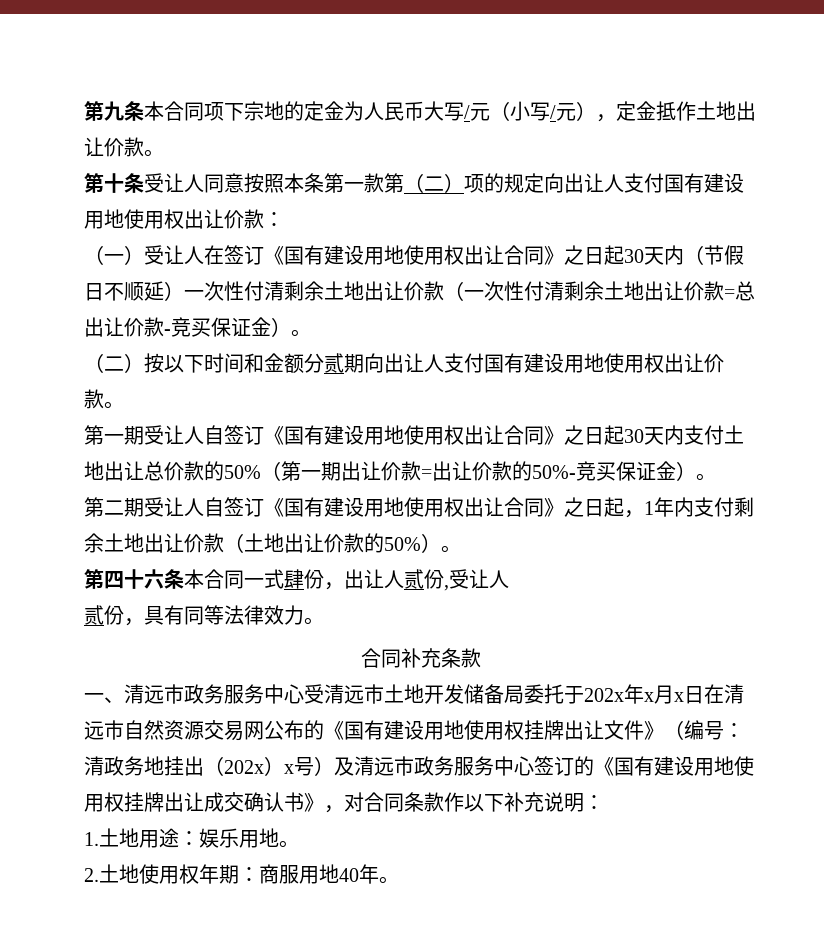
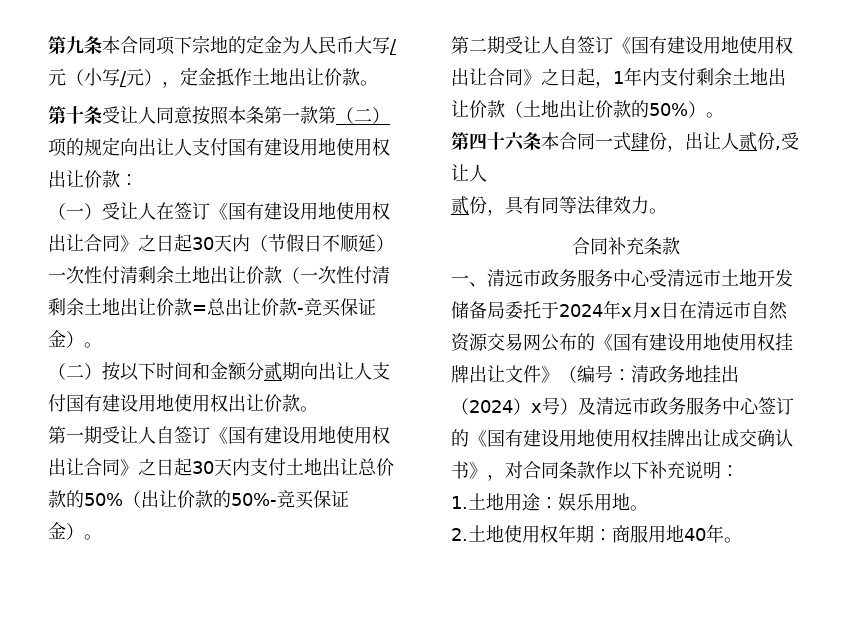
- 第一期受让人自签订《国有建设用地使用权出让合同》之日起30天内支付土地出让总价款的50%（第一期出让价款=出让价款的50%-竞买保证金）。
+ 第一期受让人自签订《国有建设用地使用权出让合同》之日起30天内支付土地出让总价款的50%（出让价款的50%-竞买保证金）。
- 一、清远市政务服务中心受清远市土地开发储备局委托于202x年x月x日在清远市自然资源交易网公布的《国有建设用地使用权挂牌出让文件》（编号：
+ 一、清远市政务服务中心受清远市土地开发储备局委托于2024年x月x日在清远市自然资源交易网公布的《国有建设用地使用权挂牌出让文件》（编号：
- 清政务地挂出（202x）x号）及清远市政务服务中心签订的《国有建设用地使用权挂牌出让成交确认书》，对合同条款作以下补充说明：
+ 清政务地挂出（2024）x号）及清远市政务服务中心签订的《国有建设用地使用权挂牌出让成交确认书》，对合同条款作以下补充说明：

